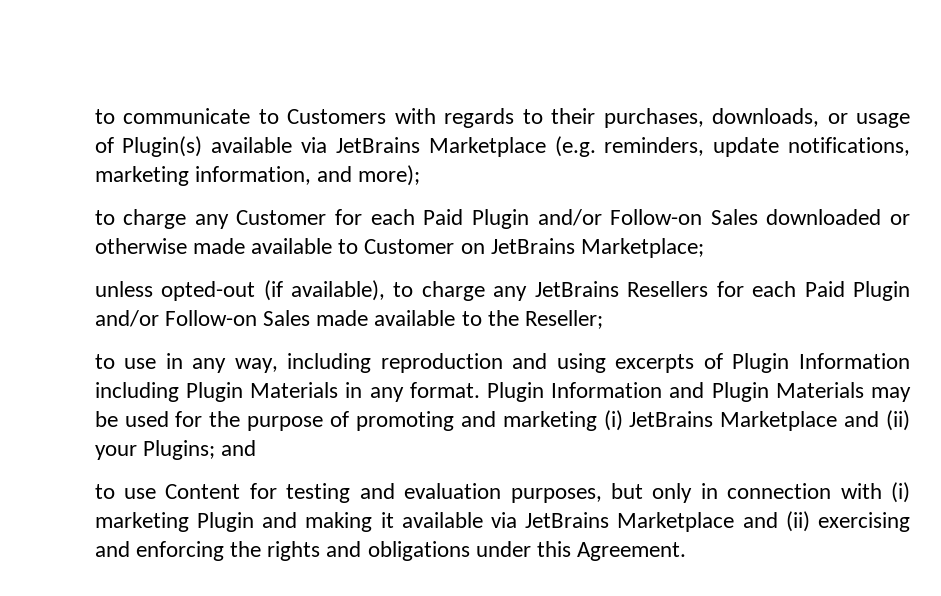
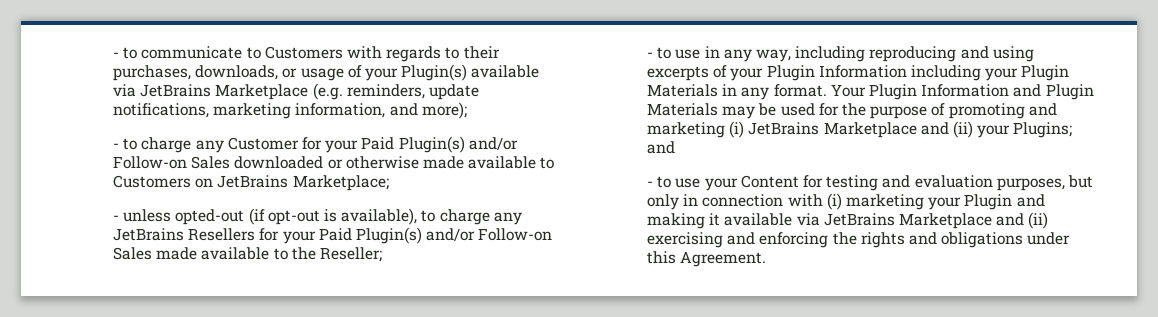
- to communicate to Customers with regards to their purchases, downloads, or usage of Plugin(s) available via JetBrains Marketplace (e.g. reminders, update notifications, marketing information, and more);
+ - to communicate to Customers with regards to their purchases, downloads, or usage of your Plugin(s) available via JetBrains Marketplace (e.g. reminders, update notifications, marketing information, and more);
- to charge any Customer for each Paid Plugin and/or Follow-on Sales downloaded or otherwise made available to Customer on JetBrains Marketplace;
+ - to charge any Customer for your Paid Plugin(s) and/or Follow-on Sales downloaded or otherwise made available to Customers on JetBrains Marketplace;
- unless opted-out (if available), to charge any JetBrains Resellers for each Paid Plugin and/or Follow-on Sales made available to the Reseller;
+ - unless opted-out (if opt-out is available), to charge any JetBrains Resellers for your Paid Plugin(s) and/or Follow-on Sales made available to the Reseller;
- to use in any way, including reproduction and using excerpts of Plugin Information including Plugin Materials in any format.
+ - to use in any way, including reproducing and using excerpts of your Plugin Information including your Plugin Materials in any format.
- Plugin Information and Plugin Materials may be used for the purpose of promoting and marketing (i) JetBrains Marketplace and (ii) your Plugins; and
+ Your Plugin Information and Plugin Materials may be used for the purpose of promoting and marketing (i) JetBrains Marketplace and (ii) your Plugins; and
- to use Content for testing and evaluation purposes, but only in connection with (i) marketing Plugin and making it available via JetBrains Marketplace and (ii) exercising and enforcing the rights and obligations under this Agreement.
+ - to use your Content for testing and evaluation purposes, but only in connection with (i) marketing your Plugin and making it available via JetBrains Marketplace and (ii) exercising and enforcing the rights and obligations under this Agreement.

